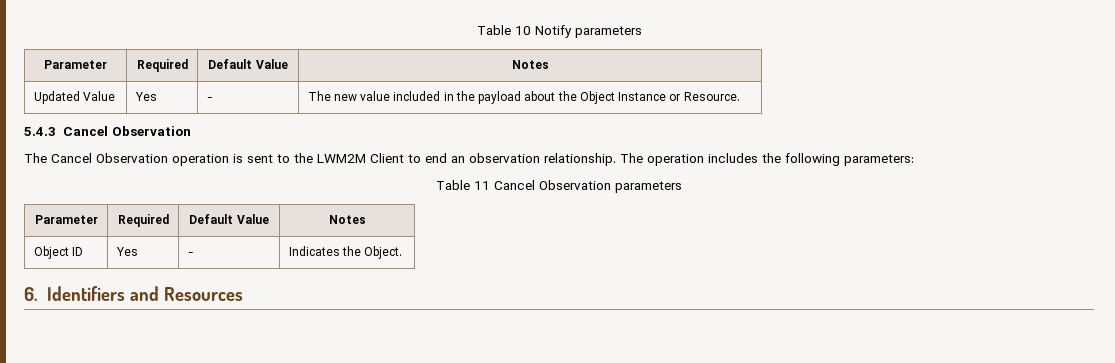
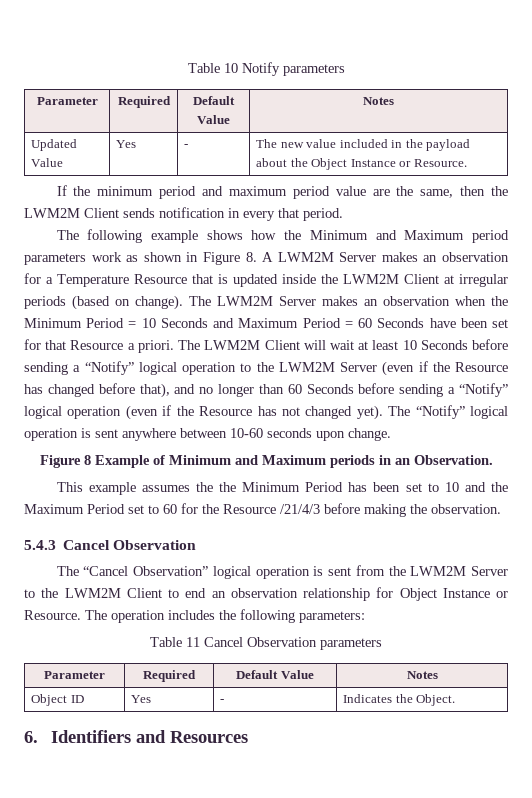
+ If the minimum period and maximum period value are the same, then the LWM2M Client sends notification in every that period.
+ The following example shows how the Minimum and Maximum period parameters work as shown in Figure 8. A LWM2M Server makes an observation for a Temperature Resource that is updated inside the LWM2M Client at irregular periods (based on change). The LWM2M Server makes an observation when the Minimum Period = 10 Seconds and Maximum Period = 60 Seconds have been set for that Resource a priori. The LWM2M Client will wait at least 10 Seconds before sending a “Notify” logical operation to the LWM2M Server (even if the Resource has changed before that), and no longer than 60 Seconds before sending a “Notify” logical operation (even if the Resource has not changed yet). The “Notify” logical operation is sent anywhere between 10-60 seconds upon change.
+ Figure 8 Example of Minimum and Maximum periods in an Observation.
+ This example assumes the the Minimum Period has been set to 10 and the Maximum Period set to 60 for the Resource /21/4/3 before making the observation.
  5.4.3 Cancel Observation
- The Cancel Observation operation is sent to the LWM2M Client to end an observation relationship.
+ The “Cancel Observation” logical operation is sent from the LWM2M Server to the LWM2M Client to end an observation relationship for Object Instance or Resource.

